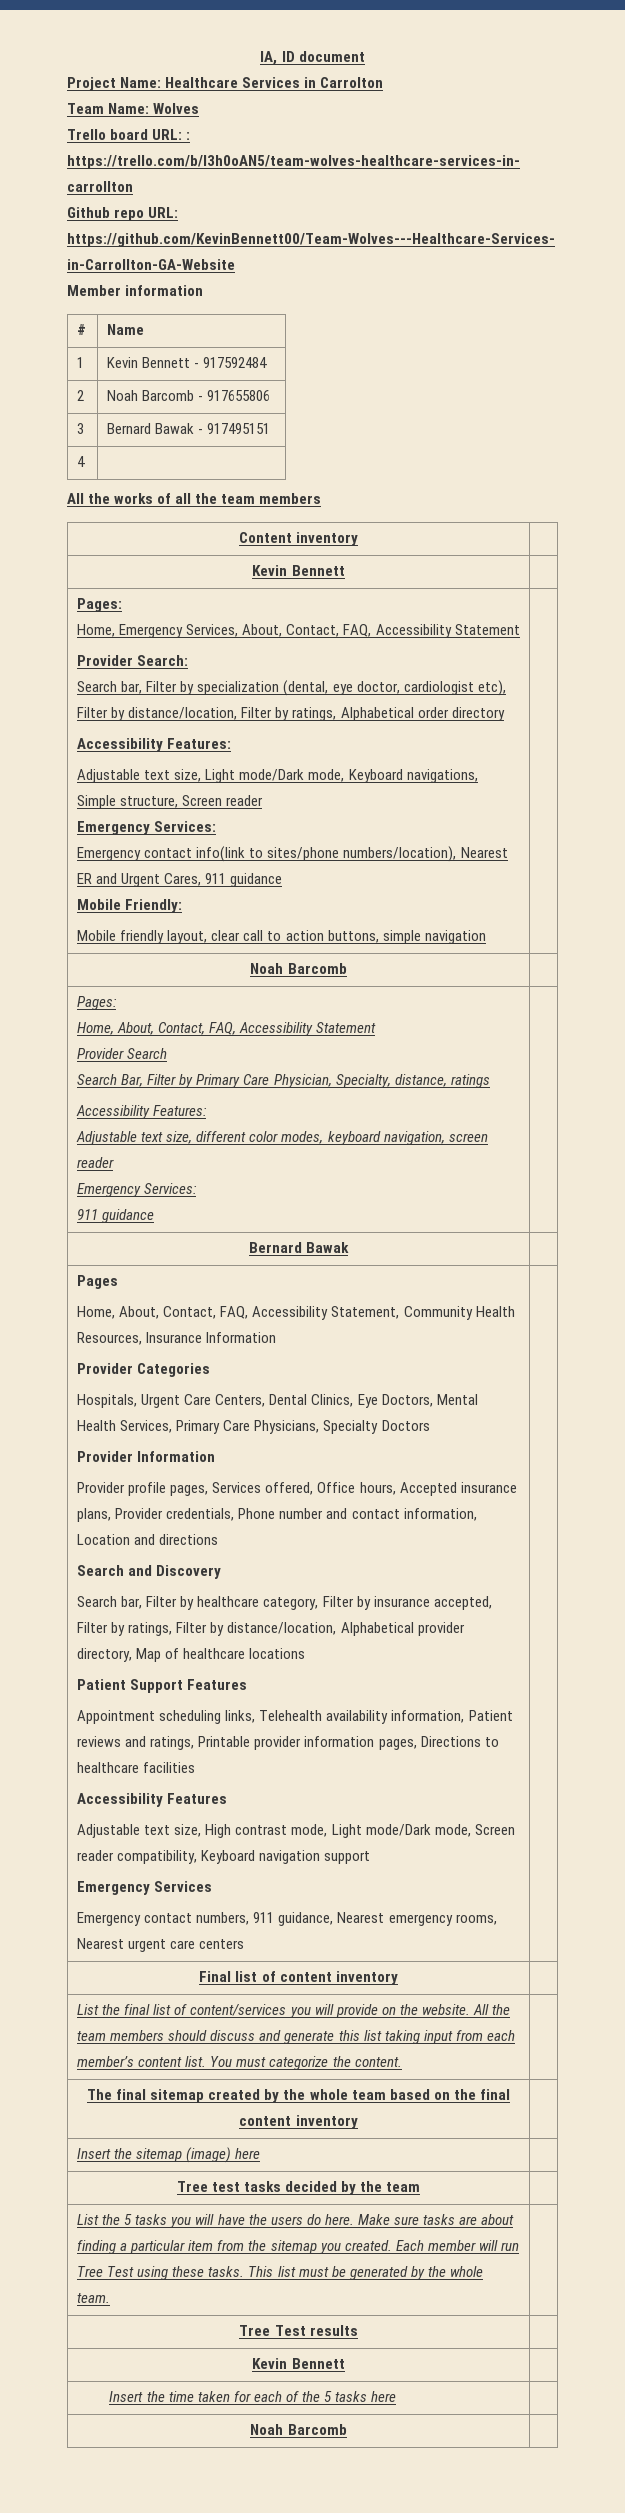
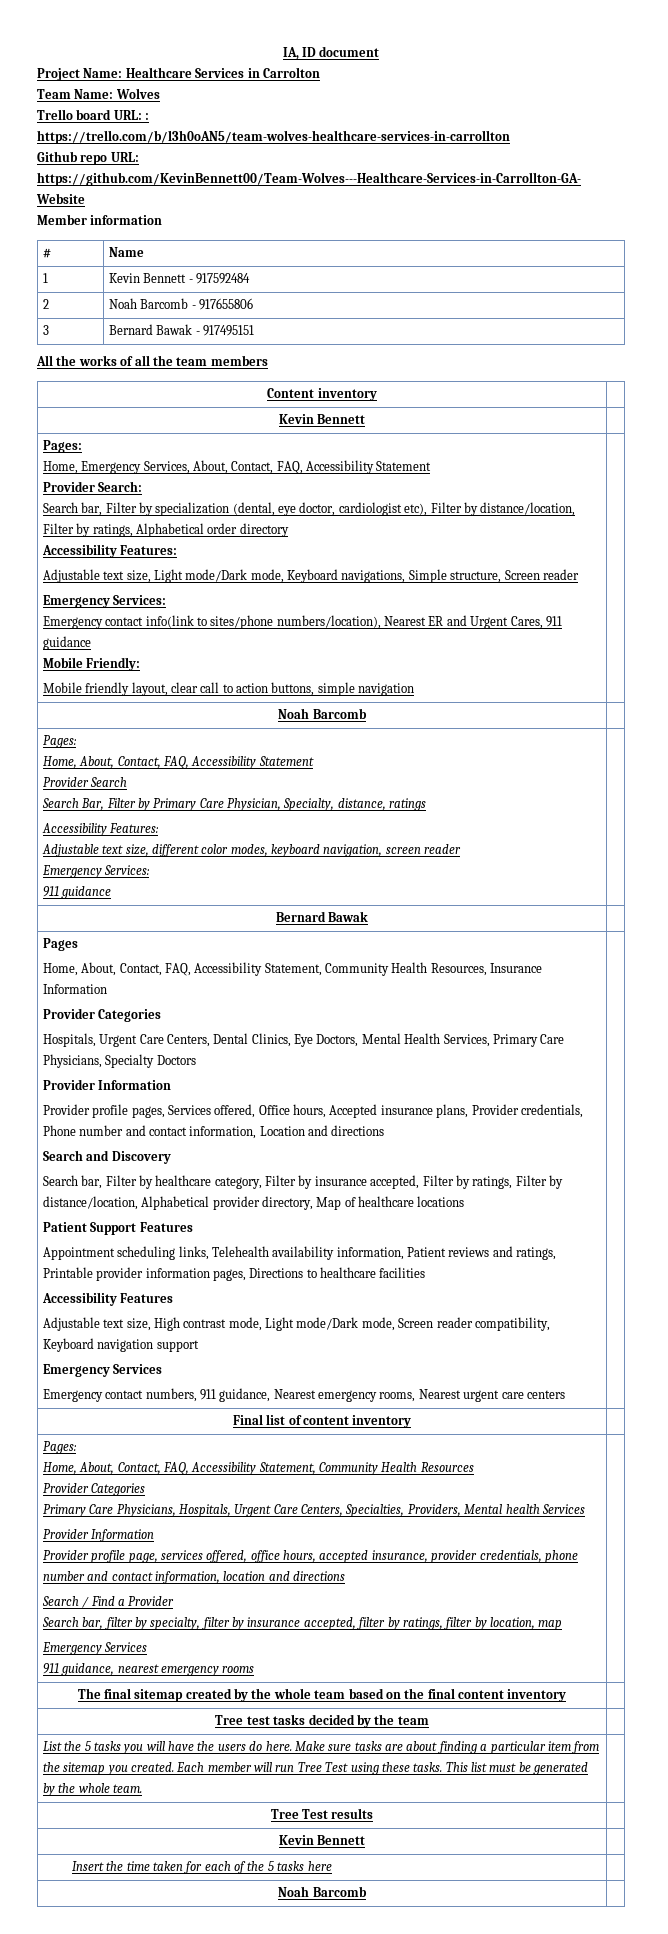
- 4 |
  Final list of content inventory |
- List the final list of content/services you will provide on the website. All the team members should discuss and generate this list taking input from each member’s content list. You must categorize the content.
+ Pages:
+ Home, About, Contact, FAQ, Accessibility Statement, Community Health Resources
+ Provider Categories
+ Primary Care Physicians, Hospitals, Urgent Care Centers, Specialties, Providers, Mental health Services
+ Provider Information
+ Provider profile page, services offered, office hours, accepted insurance, provider credentials, phone number and contact information, location and directions
+ Search / Find a Provider
+ Search bar, filter by specialty, filter by insurance accepted, filter by ratings, filter by location, map
+ Emergency Services
+ 911 guidance, nearest emergency rooms
- Insert the sitemap (image) here |

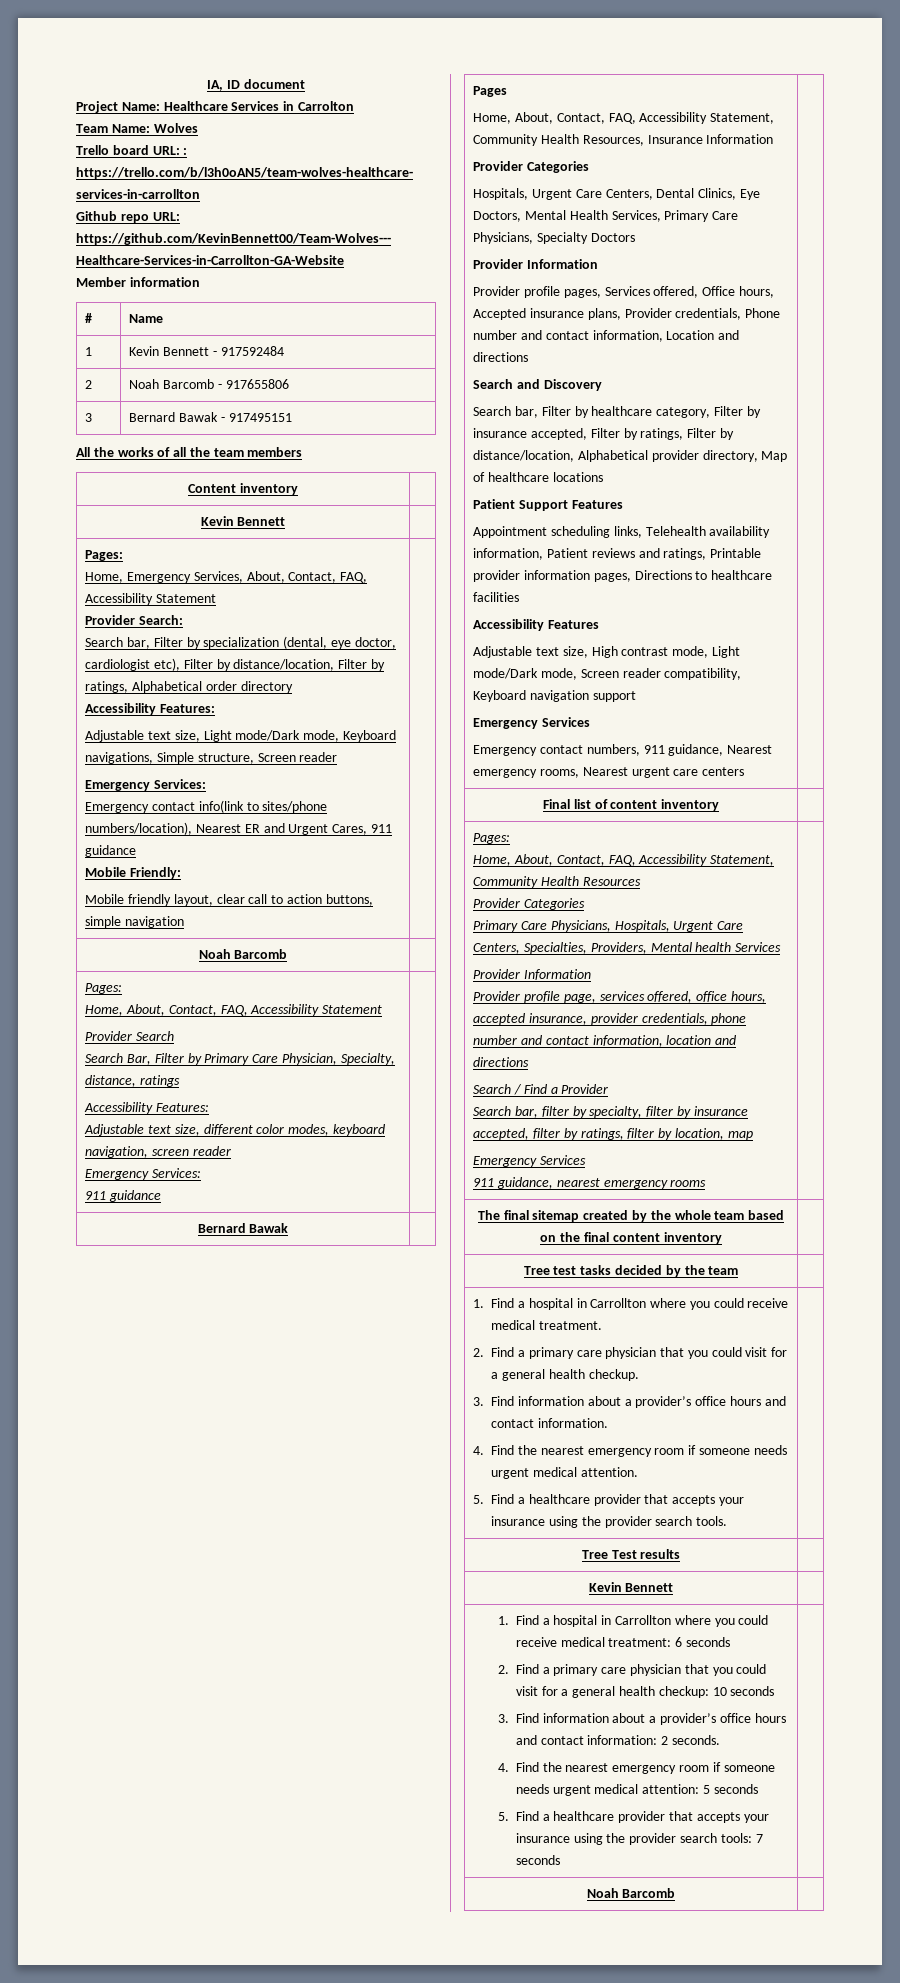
- List the 5 tasks you will have the users do here. Make sure tasks are about finding a particular item from the sitemap you created. Each member will run Tree Test using these tasks. This list must be generated by the whole team.
+ 1. Find a hospital in Carrollton where you could receive medical treatment.
+ 2. Find a primary care physician that you could visit for a general health checkup.
+ 3. Find information about a provider’s office hours and contact information.
+ 4. Find the nearest emergency room if someone needs urgent medical attention.
+ 5. Find a healthcare provider that accepts your insurance using the provider search tools.
- Insert the time taken for each of the 5 tasks here
+ 1. Find a hospital in Carrollton where you could receive medical treatment: 6 seconds
+ 2. Find a primary care physician that you could visit for a general health checkup: 10 seconds
+ 3. Find information about a provider’s office hours and contact information: 2 seconds.
+ 4. Find the nearest emergency room if someone needs urgent medical attention: 5 seconds
+ 5. Find a healthcare provider that accepts your insurance using the provider search tools: 7 seconds

